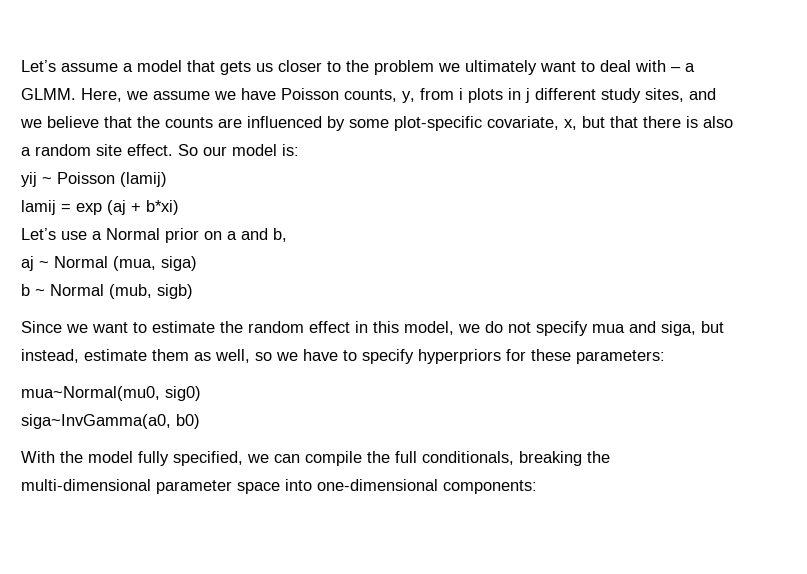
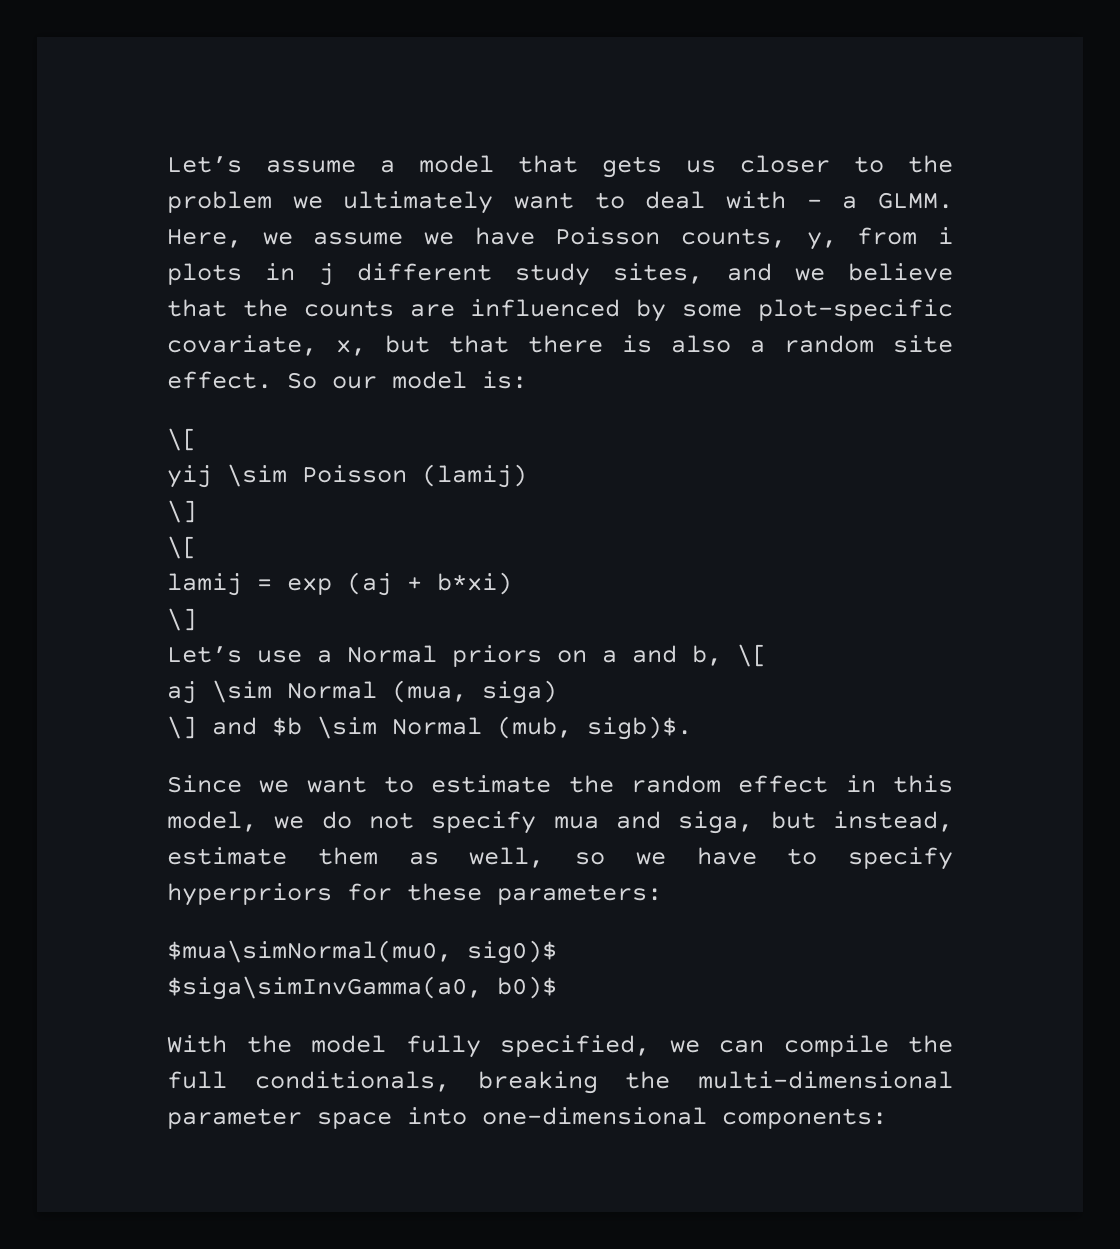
  So our model is:
+ \[
- yij ~ Poisson (lamij)
+ yij \sim Poisson (lamij)
+ \]
+ \[
  lamij = exp (aj + b*xi)
+ \]
- Let’s use a Normal prior on a and b,
+ Let’s use a Normal priors on a and b, \[
- aj ~ Normal (mua, siga)
+ aj \sim Normal (mua, siga)
- b ~ Normal (mub, sigb)
+ \] and $b \sim Normal (mub, sigb)$.
- mua~Normal(mu0, sig0)
- siga~InvGamma(a0, b0)
+ $mua\simNormal(mu0, sig0)$
+ $siga\simInvGamma(a0, b0)$

